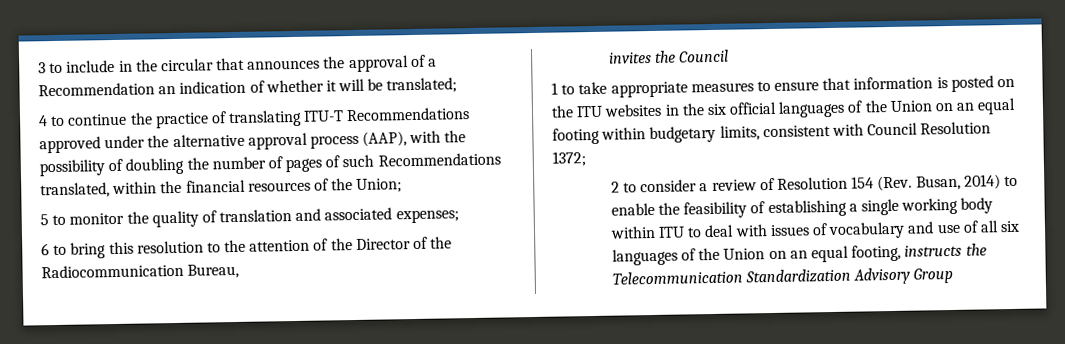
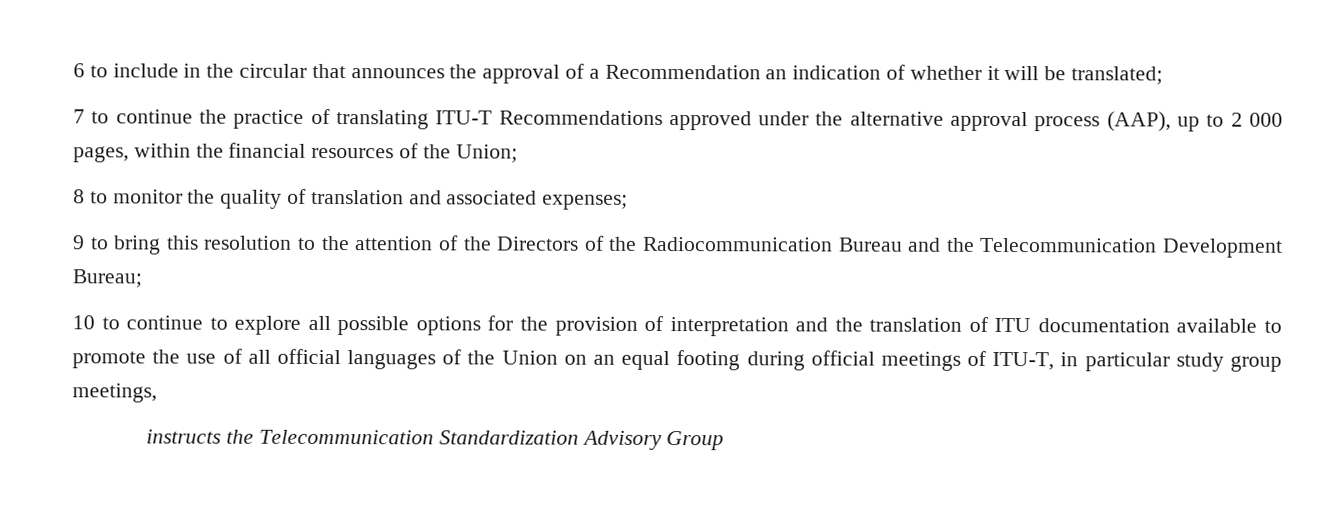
- 3 to include in the circular that announces the approval of a Recommendation an indication of whether it will be translated;
+ 6 to include in the circular that announces the approval of a Recommendation an indication of whether it will be translated;
- 4 to continue the practice of translating ITU-T Recommendations approved under the alternative approval process (AAP), with the possibility of doubling the number of pages of such Recommendations translated, within the financial resources of the Union;
+ 7 to continue the practice of translating ITU-T Recommendations approved under the alternative approval process (AAP), up to 2 000 pages, within the financial resources of the Union;
- 5 to monitor the quality of translation and associated expenses;
+ 8 to monitor the quality of translation and associated expenses;
- 6 to bring this resolution to the attention of the Director of the Radiocommunication Bureau,
- invites the Council
- 1 to take appropriate measures to ensure that information is posted on the ITU websites in the six official languages of the Union on an equal footing within budgetary limits, consistent with Council Resolution 1372;
- 2 to consider a review of Resolution 154 (Rev. Busan, 2014) to enable the feasibility of establishing a single working body within ITU to deal with issues of vocabulary and use of all six languages of the Union on an equal footing, instructs the Telecommunication Standardization Advisory Group
+ 9 to bring this resolution to the attention of the Directors of the Radiocommunication Bureau and the Telecommunication Development Bureau;
+ 10 to continue to explore all possible options for the provision of interpretation and the translation of ITU documentation available to promote the use of all official languages of the Union on an equal footing during official meetings of ITU-T, in particular study group meetings,
+ instructs the Telecommunication Standardization Advisory Group

